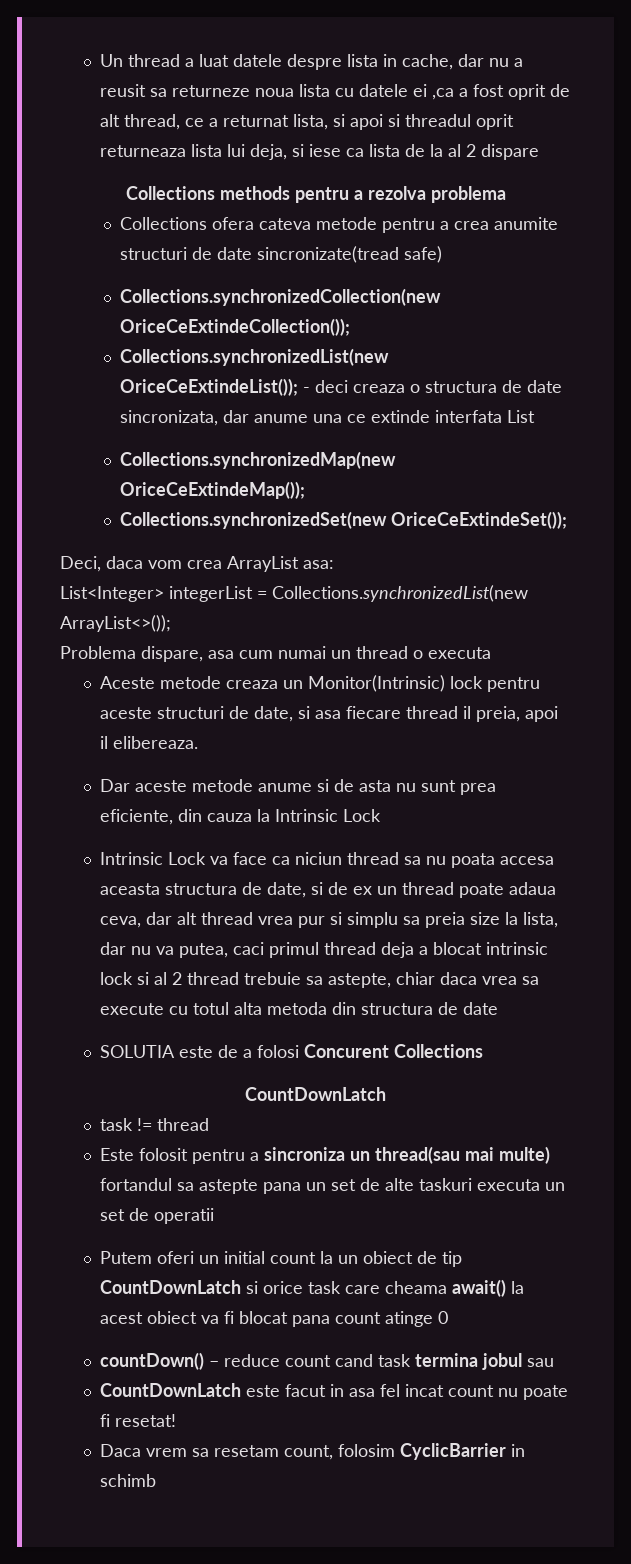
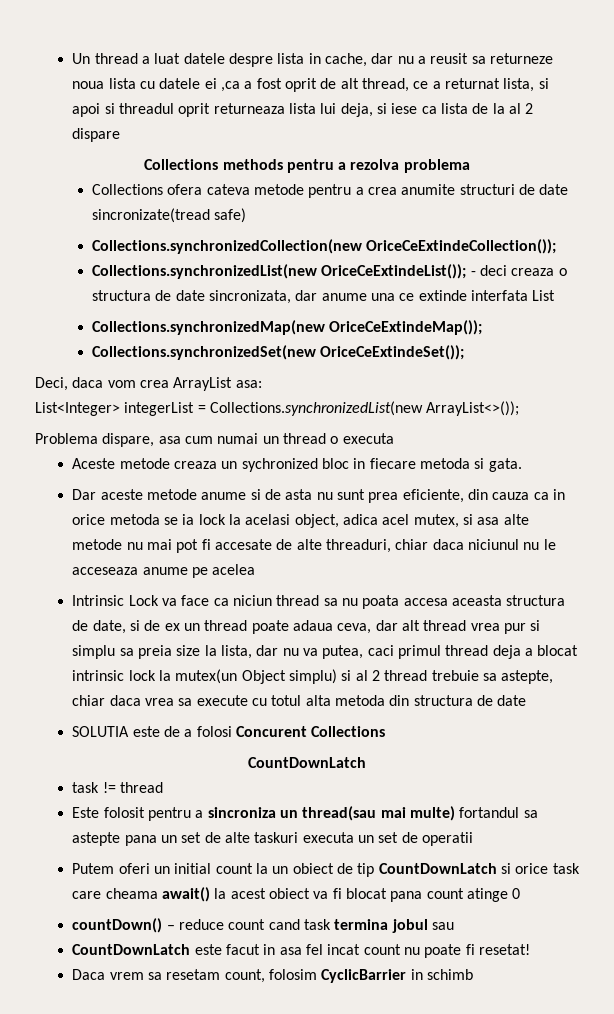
- Aceste metode creaza un Monitor(Intrinsic) lock pentru aceste structuri de date, si asa fiecare thread il preia, apoi il elibereaza.
+ Aceste metode creaza un sychronized bloc in fiecare metoda si gata.
- Dar aceste metode anume si de asta nu sunt prea eficiente, din cauza la Intrinsic Lock
+ Dar aceste metode anume si de asta nu sunt prea eficiente, din cauza ca in orice metoda se ia lock la acelasi object, adica acel mutex, si asa alte metode nu mai pot fi accesate de alte threaduri, chiar daca niciunul nu le acceseaza anume pe acelea
- Intrinsic Lock va face ca niciun thread sa nu poata accesa aceasta structura de date, si de ex un thread poate adaua ceva, dar alt thread vrea pur si simplu sa preia size la lista, dar nu va putea, caci primul thread deja a blocat intrinsic lock si al 2 thread trebuie sa astepte, chiar daca vrea sa execute cu totul alta metoda din structura de date
+ Intrinsic Lock va face ca niciun thread sa nu poata accesa aceasta structura de date, si de ex un thread poate adaua ceva, dar alt thread vrea pur si simplu sa preia size la lista, dar nu va putea, caci primul thread deja a blocat intrinsic lock la mutex(un Object simplu) si al 2 thread trebuie sa astepte, chiar daca vrea sa execute cu totul alta metoda din structura de date

